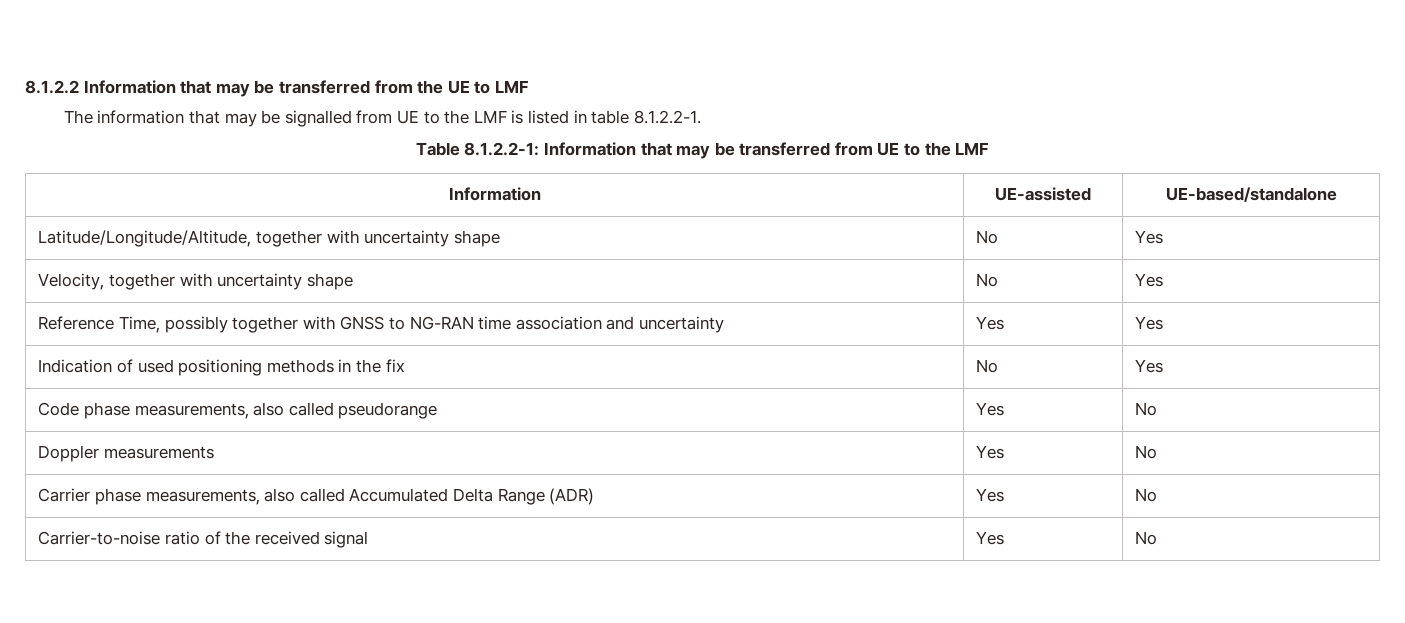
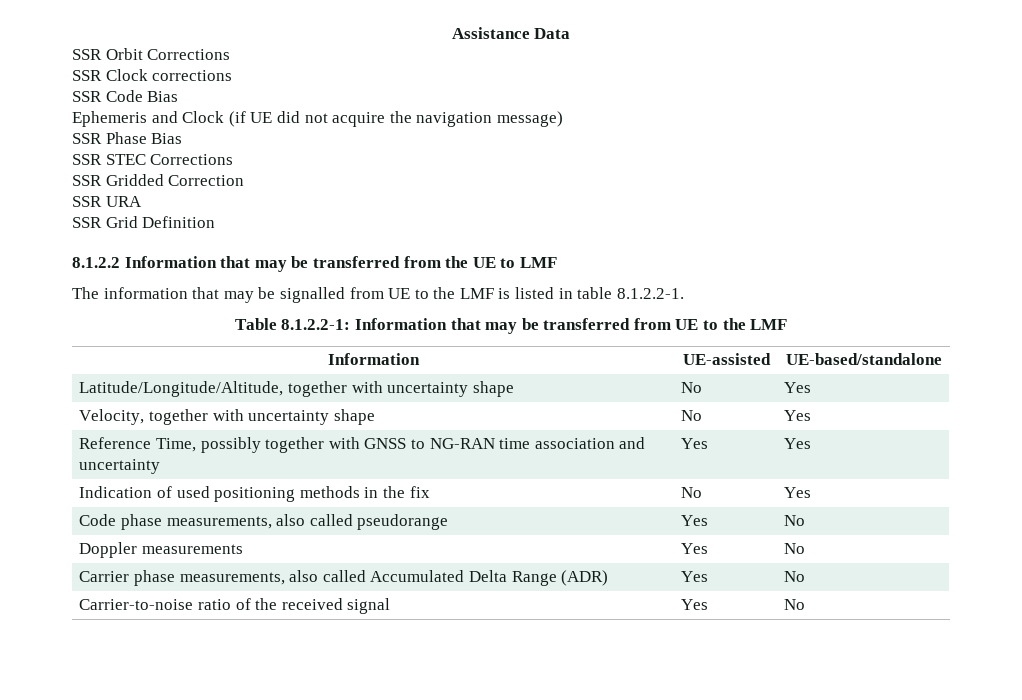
+ Assistance Data
+ SSR Orbit Corrections
+ SSR Clock corrections
+ SSR Code Bias
+ Ephemeris and Clock (if UE did not acquire the navigation message)
+ SSR Phase Bias
+ SSR STEC Corrections
+ SSR Gridded Correction
+ SSR URA
+ SSR Grid Definition

